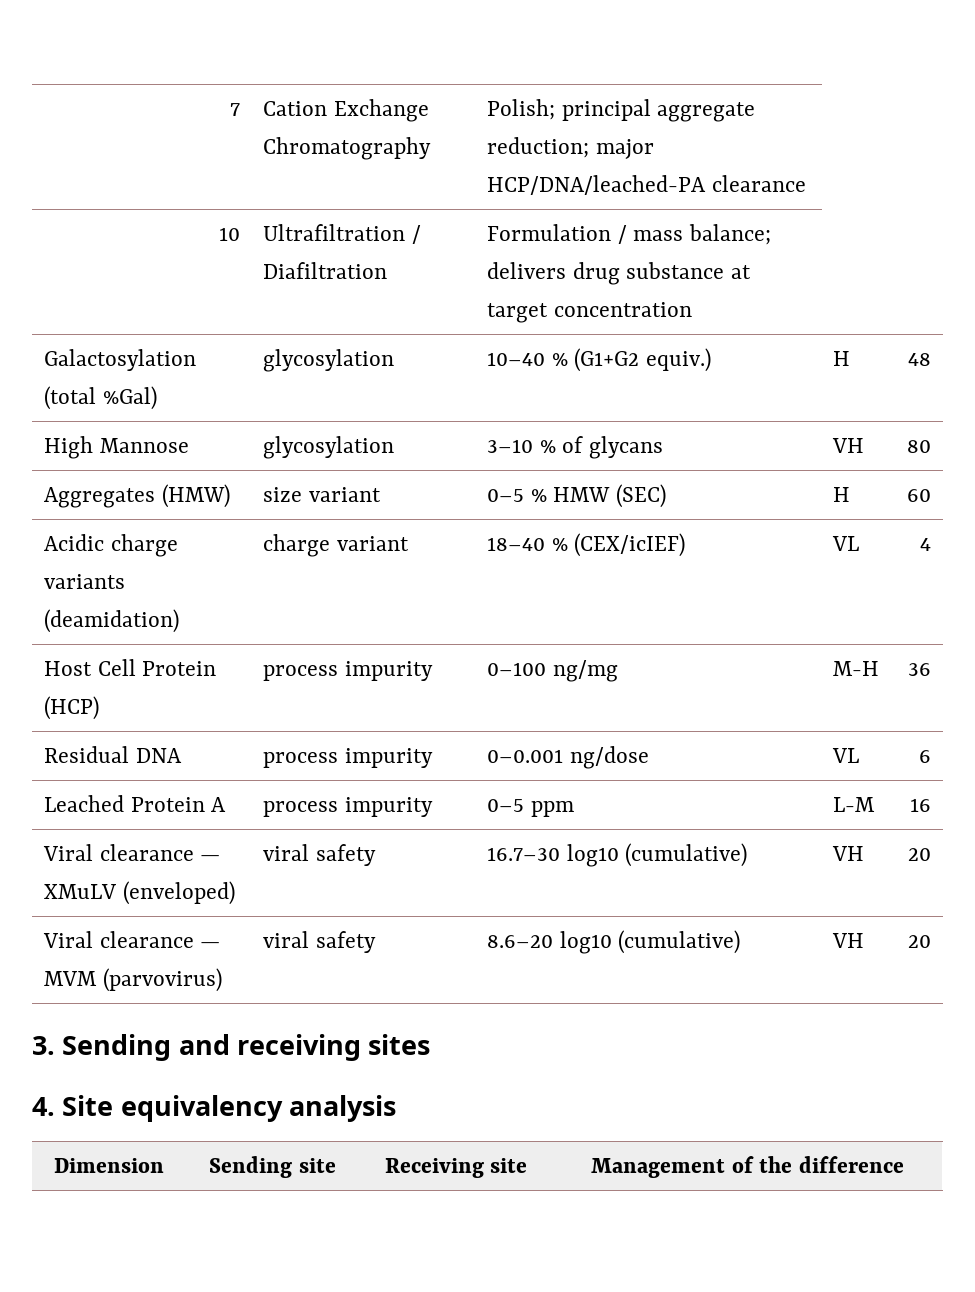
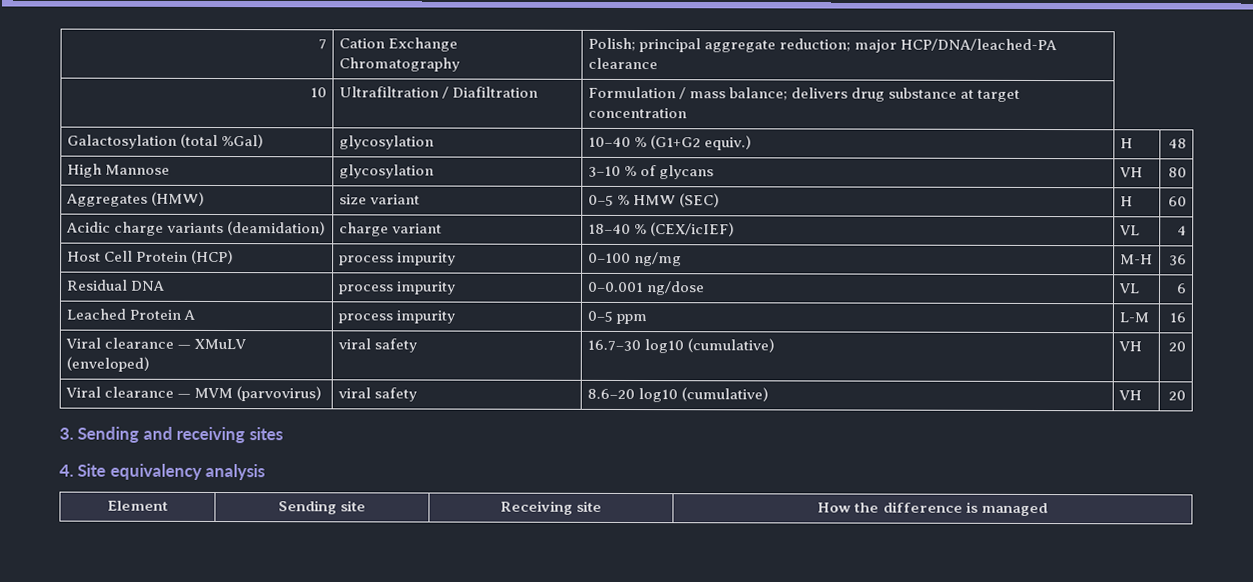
- Dimension | Sending site | Receiving site | Management of the difference
+ Element | Sending site | Receiving site | How the difference is managed

